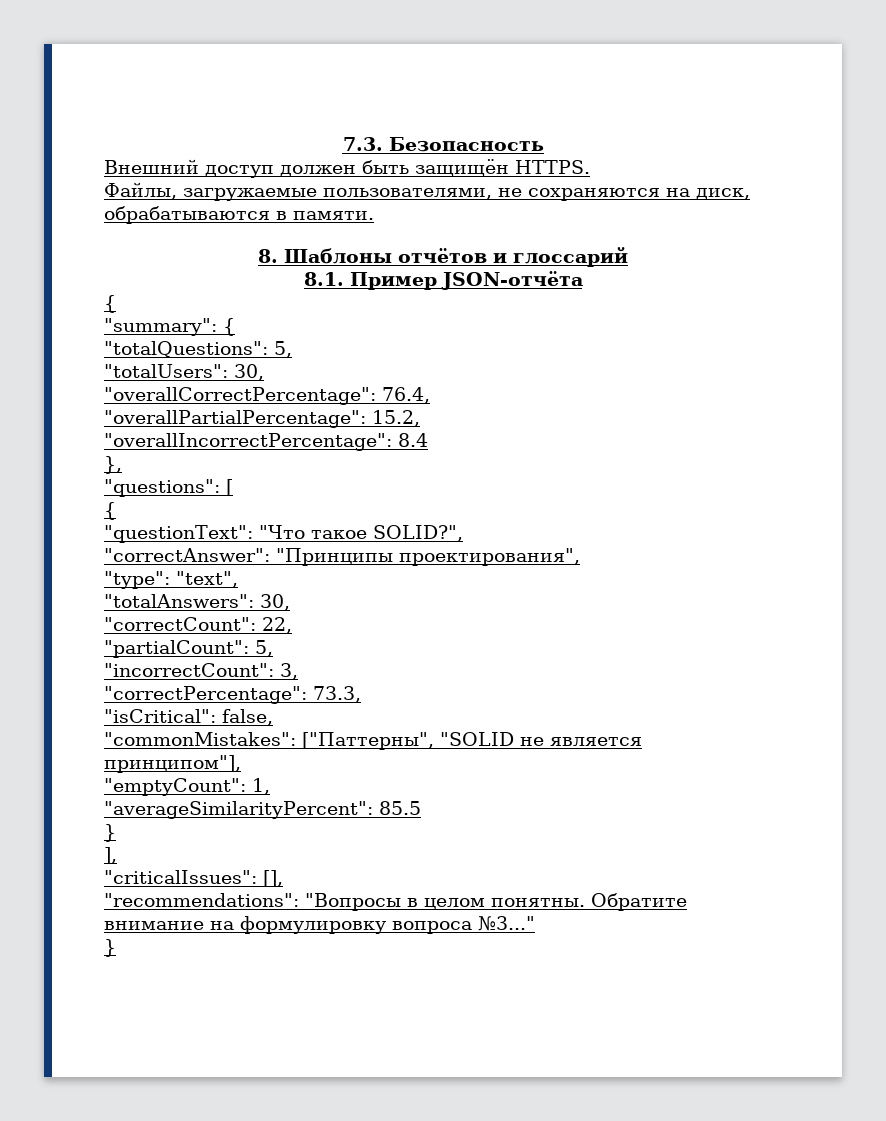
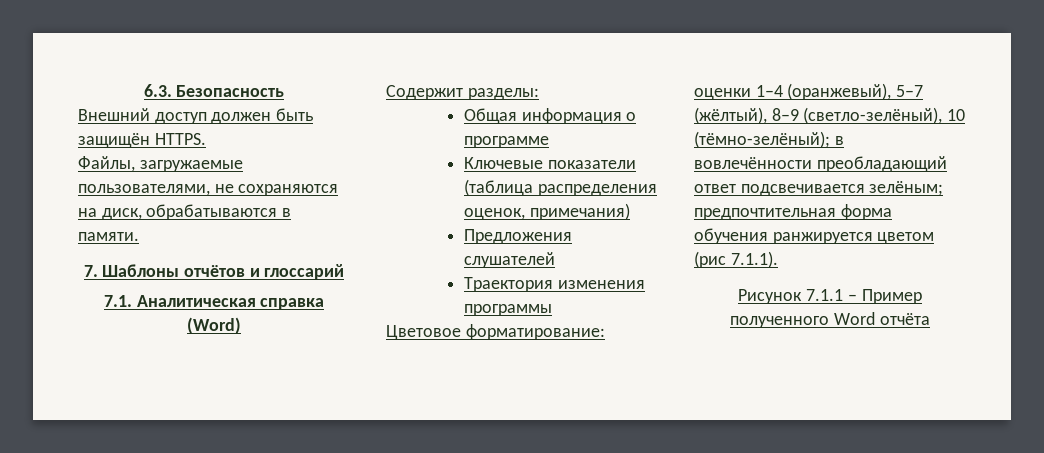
- 7.3. Безопасность
+ 6.3. Безопасность
- 8. Шаблоны отчётов и глоссарий
+ 7. Шаблоны отчётов и глоссарий
- 8.1. Пример JSON-отчёта
- {
- "summary": {
- "totalQuestions": 5,
- "totalUsers": 30,
- "overallCorrectPercentage": 76.4,
- "overallPartialPercentage": 15.2,
- "overallIncorrectPercentage": 8.4
- },
- "questions": [
- {
- "questionText": "Что такое SOLID?",
- "correctAnswer": "Принципы проектирования",
- "type": "text",
- "totalAnswers": 30,
- "correctCount": 22,
- "partialCount": 5,
- "incorrectCount": 3,
- "correctPercentage": 73.3,
- "isCritical": false,
- "commonMistakes": ["Паттерны", "SOLID не является принципом"],
- "emptyCount": 1,
- "averageSimilarityPercent": 85.5
- }
- ],
- "criticalIssues": [],
- "recommendations": "Вопросы в целом понятны. Обратите внимание на формулировку вопроса №3..."
- }
+ 7.1. Аналитическая справка (Word)
+ Содержит разделы:
+ Общая информация о программе
+ Ключевые показатели (таблица распределения оценок, примечания)
+ Предложения слушателей
+ Траектория изменения программы
+ Цветовое форматирование: оценки 1–4 (оранжевый), 5–7 (жёлтый), 8–9 (светло-зелёный), 10 (тёмно-зелёный); в вовлечённости преобладающий ответ подсвечивается зелёным; предпочтительная форма обучения ранжируется цветом (рис 7.1.1).
+ Рисунок 7.1.1 – Пример полученного Word отчёта

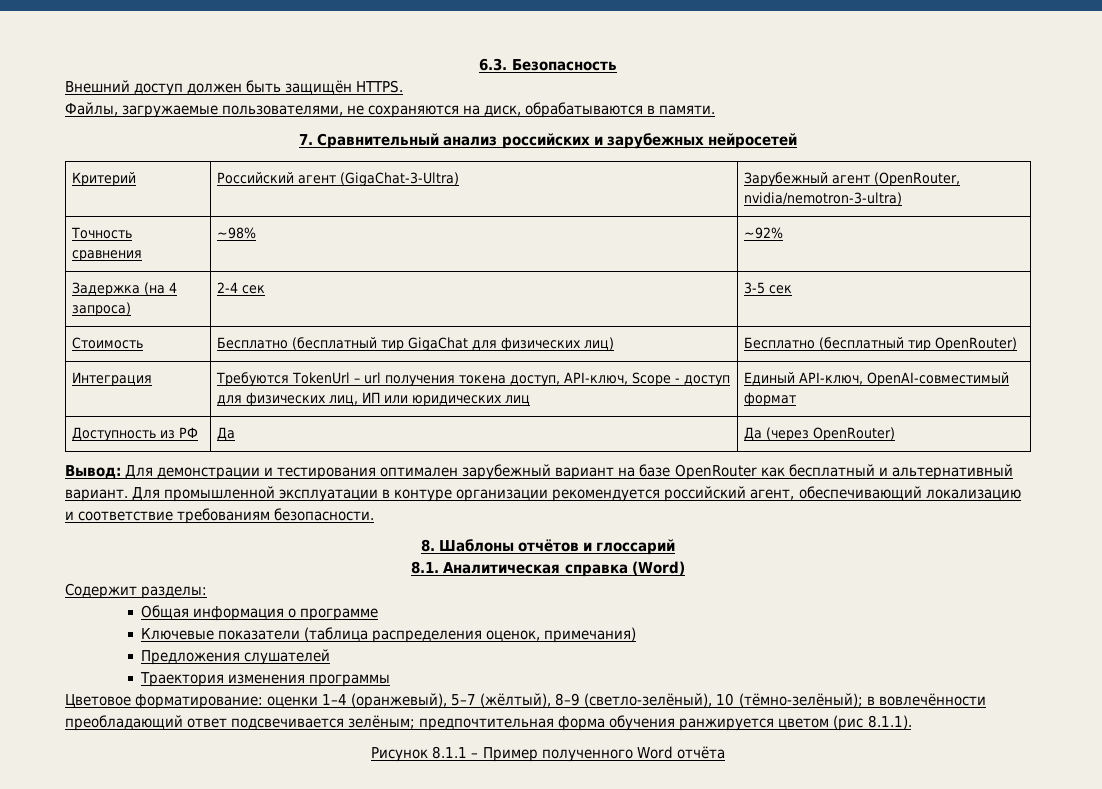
- 7. Шаблоны отчётов и глоссарий
+ 7. Сравнительный анализ российских и зарубежных нейросетей
+ Критерий | Российский агент (GigaChat-3-Ultra) | Зарубежный агент (OpenRouter, nvidia/nemotron-3-ultra)
+ Точность сравнения | ~98% | ~92%
+ Задержка (на 4 запроса) | 2-4 сек | 3-5 сек
+ Стоимость | Бесплатно (бесплатный тир GigaChat для физических лиц) | Бесплатно (бесплатный тир OpenRouter)
+ Интеграция | Требуются TokenUrl – url получения токена доступ, API-ключ, Scope - доступ для физических лиц, ИП или юридических лиц | Единый API-ключ, OpenAI-совместимый формат
+ Доступность из РФ | Да | Да (через OpenRouter)
+ Вывод: Для демонстрации и тестирования оптимален зарубежный вариант на базе OpenRouter как бесплатный и альтернативный вариант. Для промышленной эксплуатации в контуре организации рекомендуется российский агент, обеспечивающий локализацию и соответствие требованиям безопасности.
+ 8. Шаблоны отчётов и глоссарий
- 7.1. Аналитическая справка (Word)
+ 8.1. Аналитическая справка (Word)
- Цветовое форматирование: оценки 1–4 (оранжевый), 5–7 (жёлтый), 8–9 (светло-зелёный), 10 (тёмно-зелёный); в вовлечённости преобладающий ответ подсвечивается зелёным; предпочтительная форма обучения ранжируется цветом (рис 7.1.1).
+ Цветовое форматирование: оценки 1–4 (оранжевый), 5–7 (жёлтый), 8–9 (светло-зелёный), 10 (тёмно-зелёный); в вовлечённости преобладающий ответ подсвечивается зелёным; предпочтительная форма обучения ранжируется цветом (рис 8.1.1).
- Рисунок 7.1.1 – Пример полученного Word отчёта
+ Рисунок 8.1.1 – Пример полученного Word отчёта

